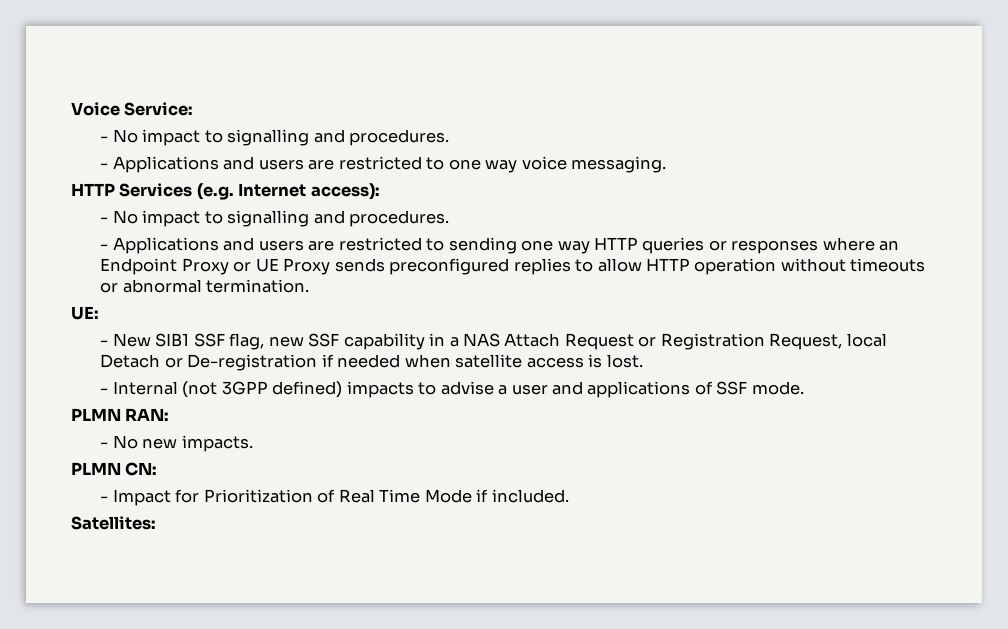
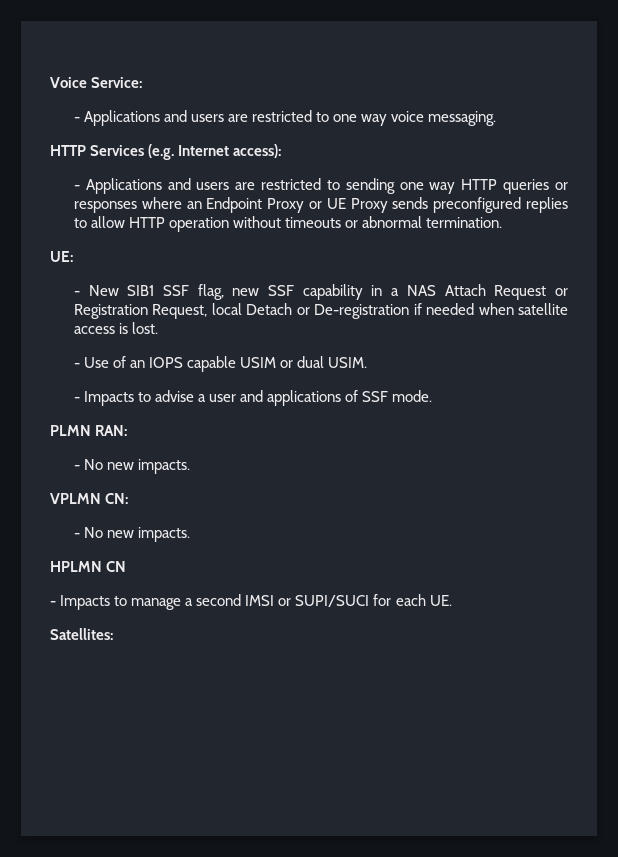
  Voice Service:
- - No impact to signalling and procedures.
  HTTP Services (e.g. Internet access):
- - No impact to signalling and procedures.
- - Internal (not 3GPP defined) impacts to advise a user and applications of SSF mode.
+ - Use of an IOPS capable USIM or dual USIM.
+ - Impacts to advise a user and applications of SSF mode.
- PLMN CN:
- - Impact for Prioritization of Real Time Mode if included.
+ VPLMN CN:
+ - No new impacts.
+ HPLMN CN
+ - Impacts to manage a second IMSI or SUPI/SUCI for each UE.

